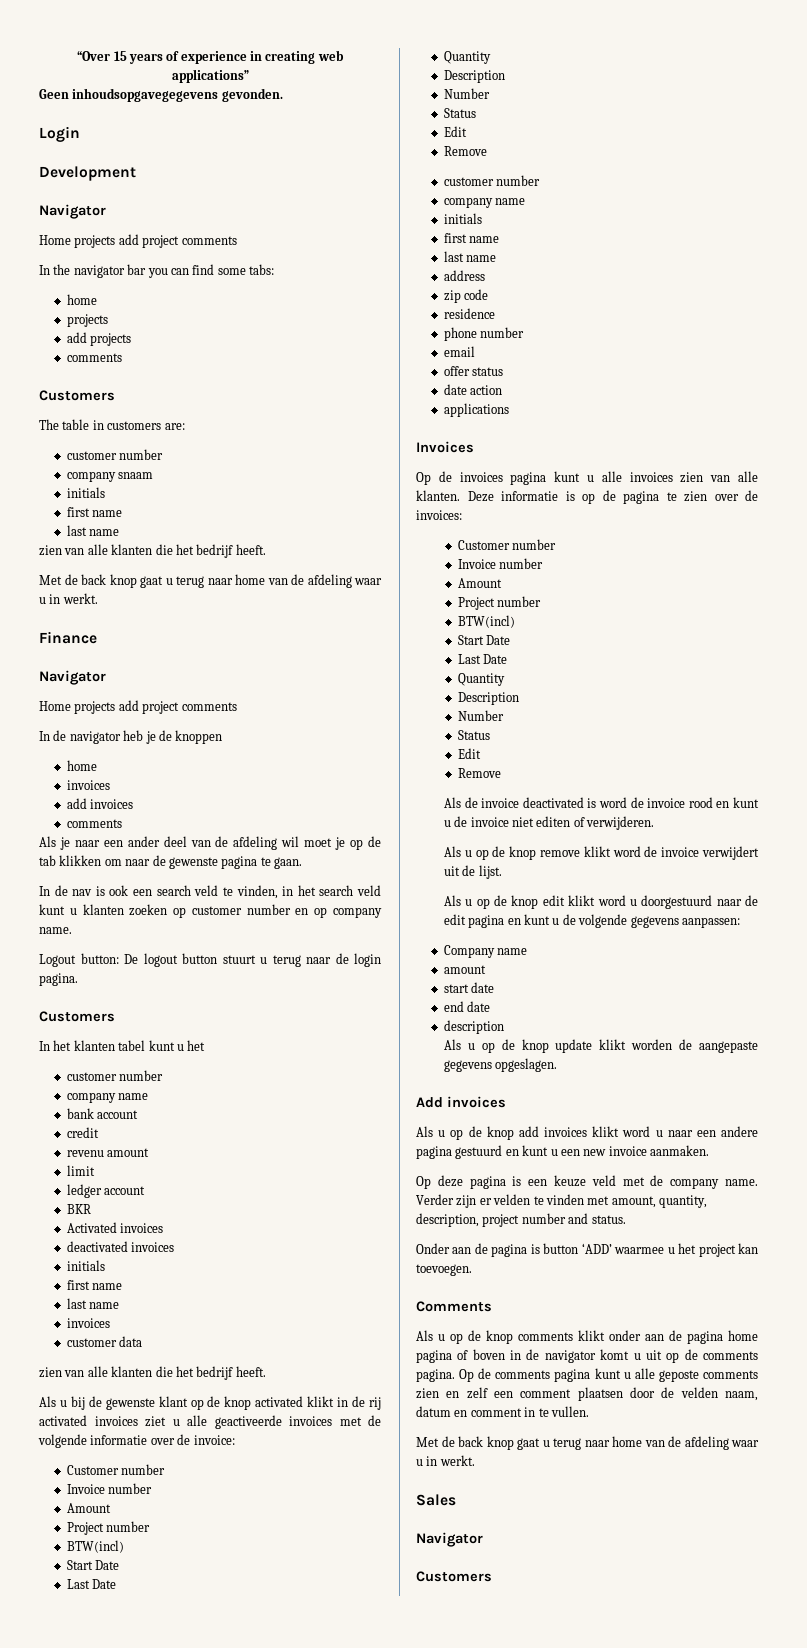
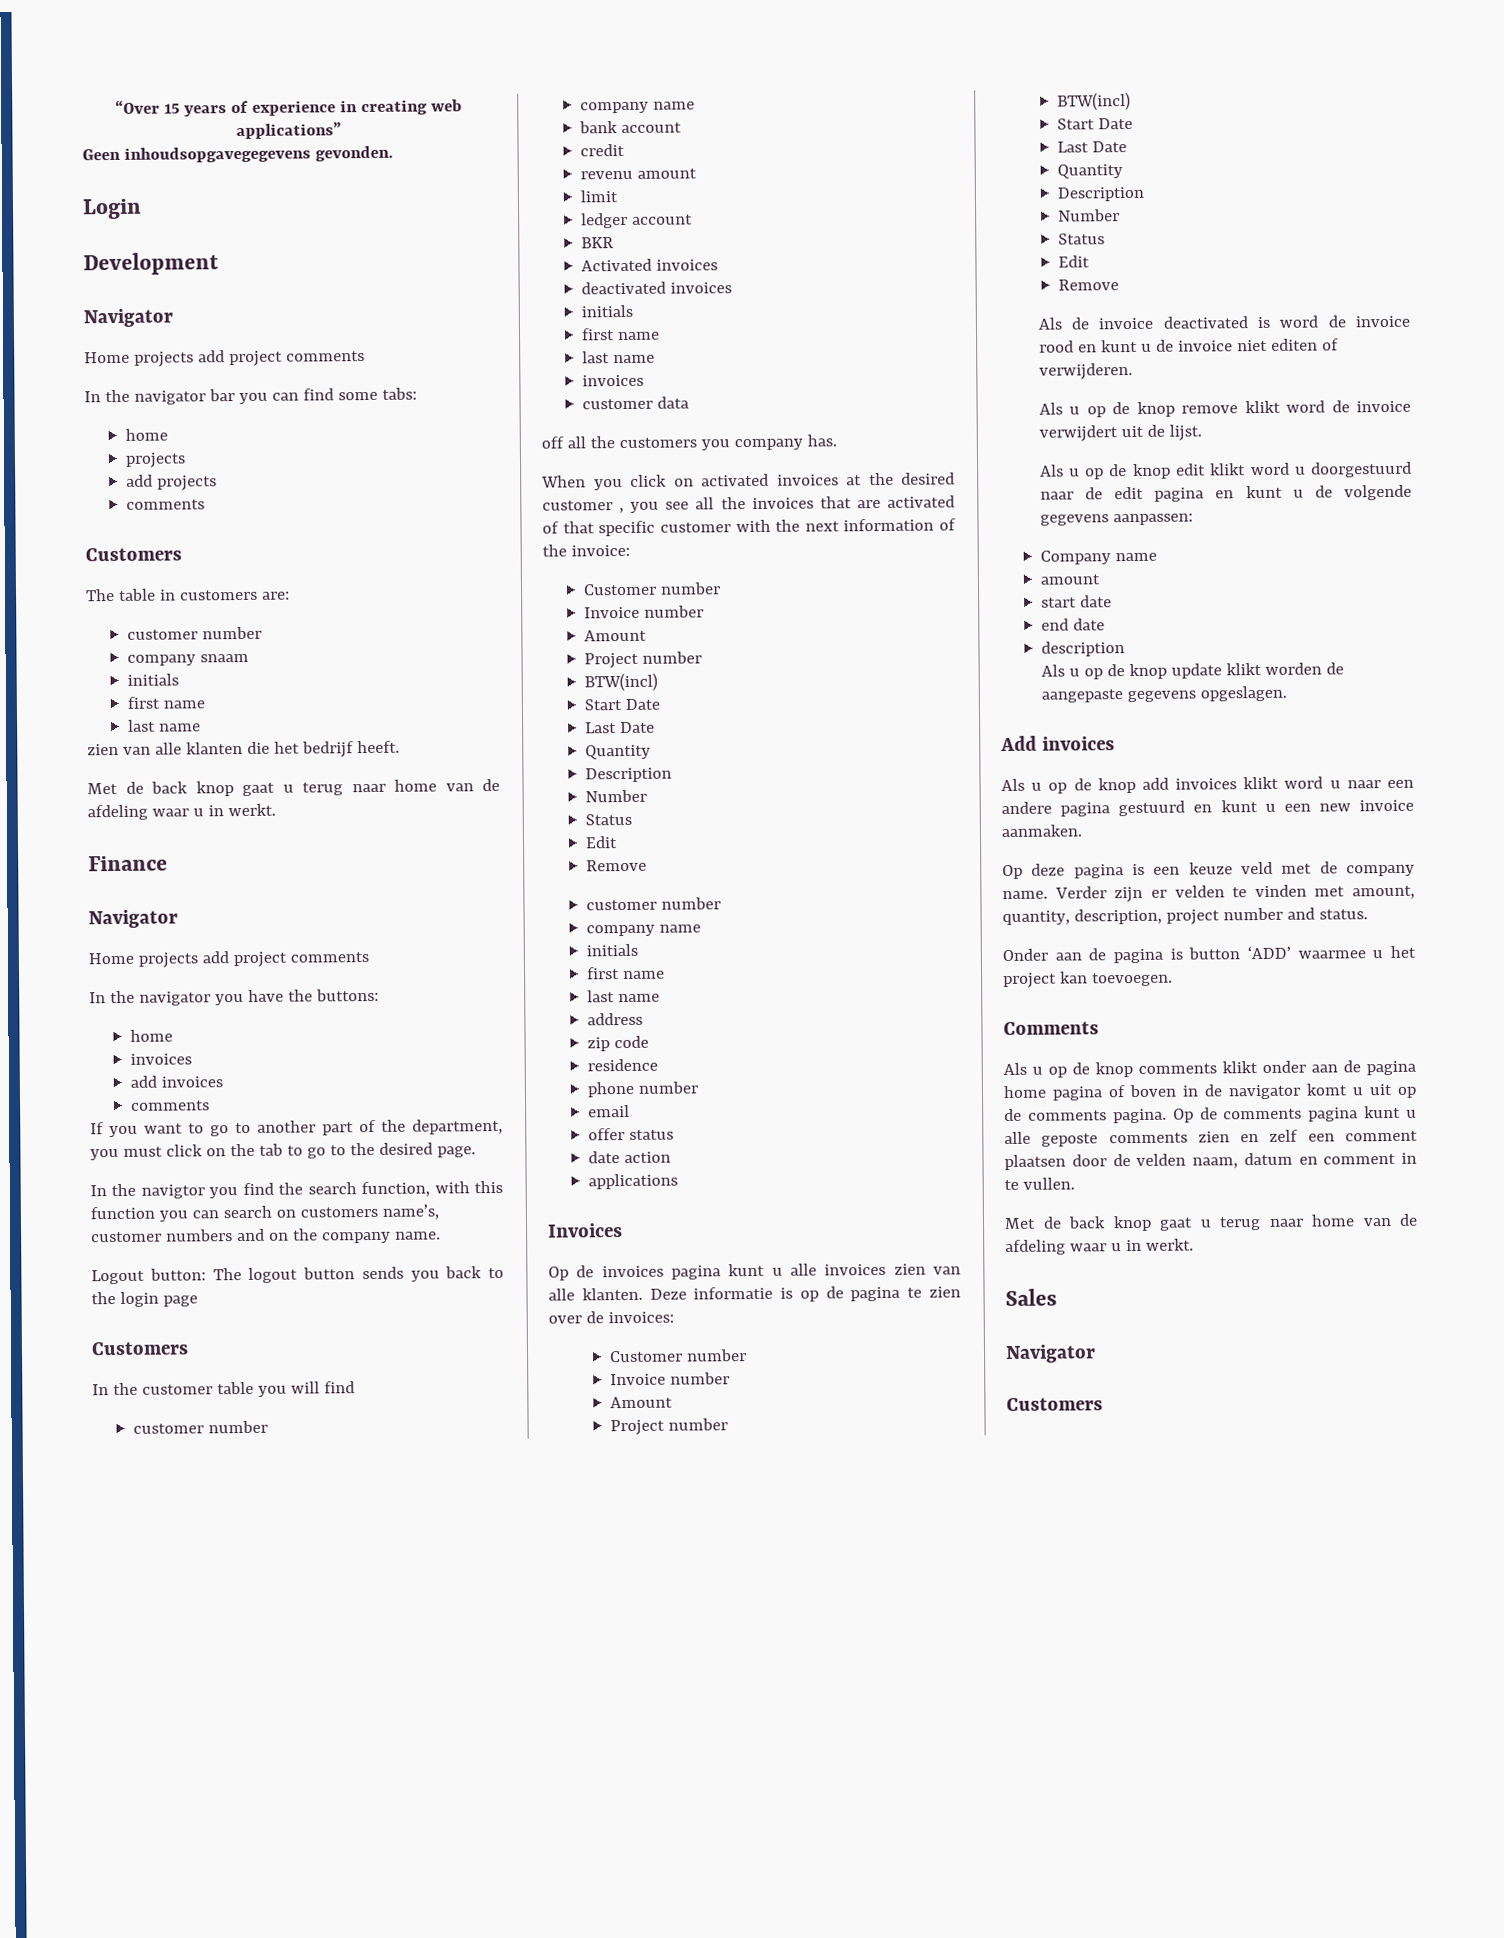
- In de navigator heb je de knoppen
+ In the navigator you have the buttons:
- Als je naar een ander deel van de afdeling wil moet je op de tab klikken om naar de gewenste pagina te gaan.
- In de nav is ook een search veld te vinden, in het search veld kunt u klanten zoeken op customer number en op company name.
+ If you want to go to another part of the department, you must click on the tab to go to the desired page.
+ In the navigtor you find the search function, with this function you can search on customers name’s, customer numbers and on the company name.
- Logout button: De logout button stuurt u terug naar de login pagina.
+ Logout button: The logout button sends you back to the login page
  Customers
- In het klanten tabel kunt u het
+ In the customer table you will find
  customer data
- zien van alle klanten die het bedrijf heeft.
- Als u bij de gewenste klant op de knop activated klikt in de rij activated invoices ziet u alle geactiveerde invoices met de volgende informatie over de invoice:
+ off all the customers you company has.
+ When you click on activated invoices at the desired customer , you see all the invoices that are activated of that specific customer with the next information of the invoice:

